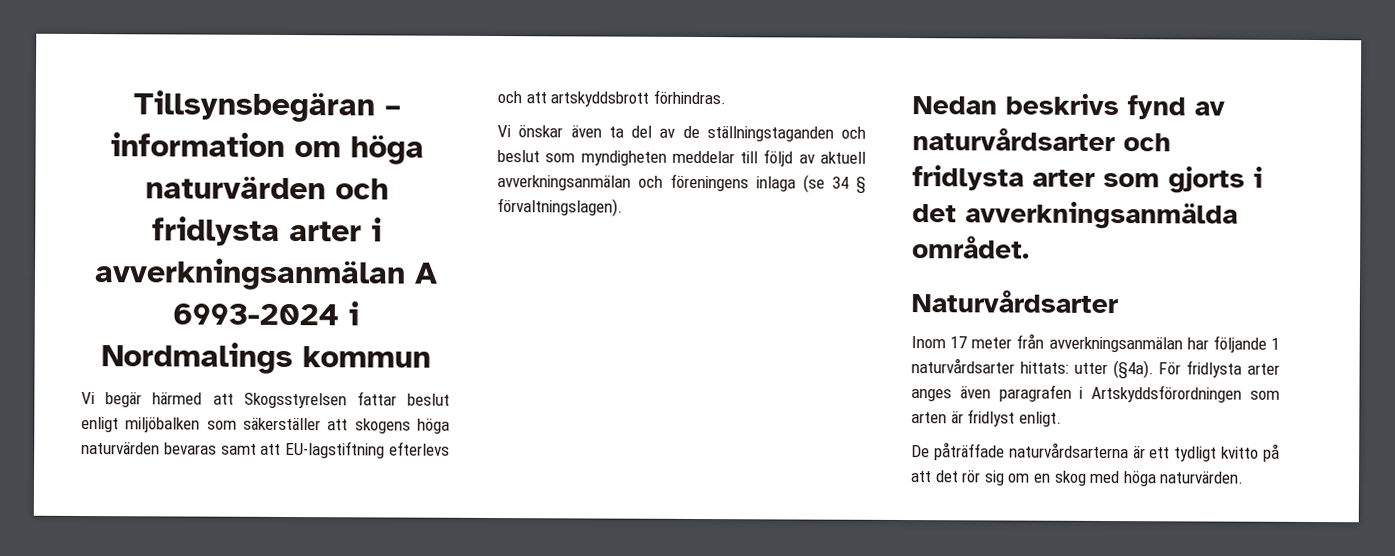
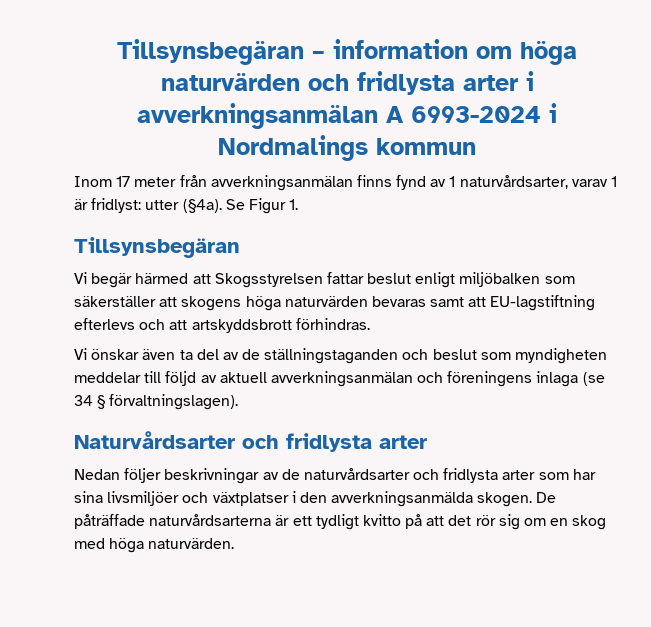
+ Inom 17 meter från avverkningsanmälan finns fynd av 1 naturvårdsarter, varav 1 är fridlyst: utter (§4a). Se Figur 1.
+ Tillsynsbegäran
- Nedan beskrivs fynd av naturvårdsarter och fridlysta arter som gjorts i det avverkningsanmälda området.
- Naturvårdsarter
- Inom 17 meter från avverkningsanmälan har följande 1 naturvårdsarter hittats: utter (§4a). För fridlysta arter anges även paragrafen i Artskyddsförordningen som arten är fridlyst enligt.
- De påträffade naturvårdsarterna är ett tydligt kvitto på att det rör sig om en skog med höga naturvärden.
+ Naturvårdsarter och fridlysta arter
+ Nedan följer beskrivningar av de naturvårdsarter och fridlysta arter som har sina livsmiljöer och växtplatser i den avverkningsanmälda skogen. De påträffade naturvårdsarterna är ett tydligt kvitto på att det rör sig om en skog med höga naturvärden.

